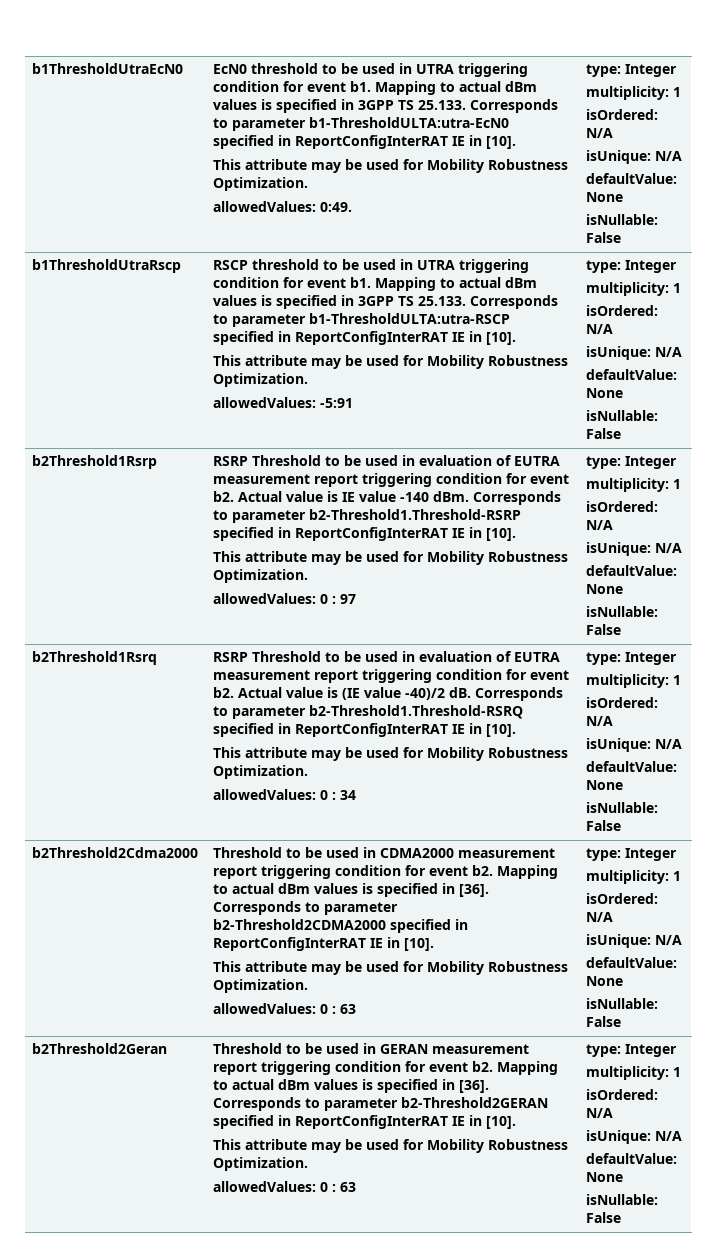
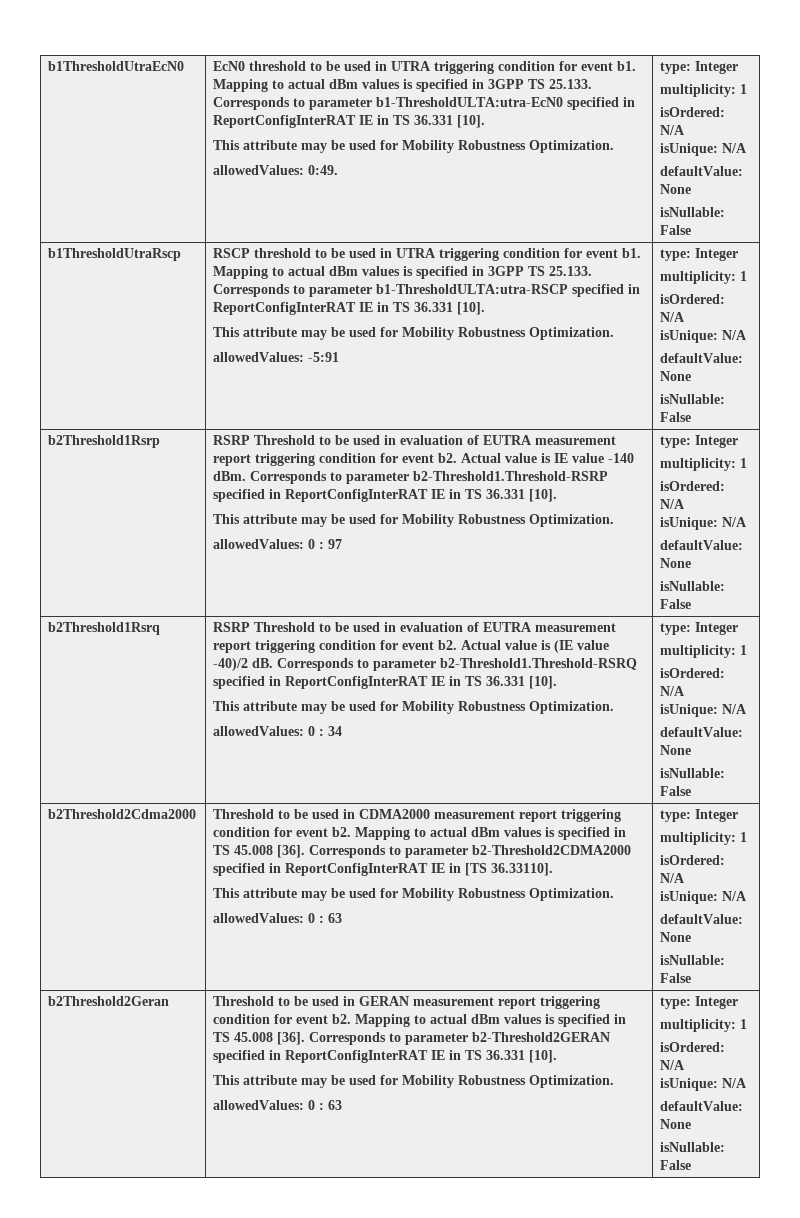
- Mapping to actual dBm values is specified in 3GPP TS 25.133. Corresponds to parameter b1-ThresholdULTA:utra-EcN0 specified in ReportConfigInterRAT IE in [10].
+ Mapping to actual dBm values is specified in 3GPP TS 25.133. Corresponds to parameter b1-ThresholdULTA:utra-EcN0 specified in ReportConfigInterRAT IE in TS 36.331 [10].
- Mapping to actual dBm values is specified in 3GPP TS 25.133. Corresponds to parameter b1-ThresholdULTA:utra-RSCP specified in ReportConfigInterRAT IE in [10].
+ Mapping to actual dBm values is specified in 3GPP TS 25.133. Corresponds to parameter b1-ThresholdULTA:utra-RSCP specified in ReportConfigInterRAT IE in TS 36.331 [10].
- Corresponds to parameter b2-Threshold1.Threshold-RSRP specified in ReportConfigInterRAT IE in [10].
+ Corresponds to parameter b2-Threshold1.Threshold-RSRP specified in ReportConfigInterRAT IE in TS 36.331 [10].
- Corresponds to parameter b2-Threshold1.Threshold-RSRQ specified in ReportConfigInterRAT IE in [10].
+ Corresponds to parameter b2-Threshold1.Threshold-RSRQ specified in ReportConfigInterRAT IE in TS 36.331 [10].
- Threshold to be used in CDMA2000 measurement report triggering condition for event b2. Mapping to actual dBm values is specified in [36].
+ Threshold to be used in CDMA2000 measurement report triggering condition for event b2. Mapping to actual dBm values is specified in TS 45.008 [36].
- Corresponds to parameter b2-Threshold2CDMA2000 specified in ReportConfigInterRAT IE in [10].
+ Corresponds to parameter b2-Threshold2CDMA2000 specified in ReportConfigInterRAT IE in [TS 36.33110].
- Threshold to be used in GERAN measurement report triggering condition for event b2. Mapping to actual dBm values is specified in [36].
+ Threshold to be used in GERAN measurement report triggering condition for event b2. Mapping to actual dBm values is specified in TS 45.008 [36].
- Corresponds to parameter b2-Threshold2GERAN specified in ReportConfigInterRAT IE in [10].
+ Corresponds to parameter b2-Threshold2GERAN specified in ReportConfigInterRAT IE in TS 36.331 [10].

